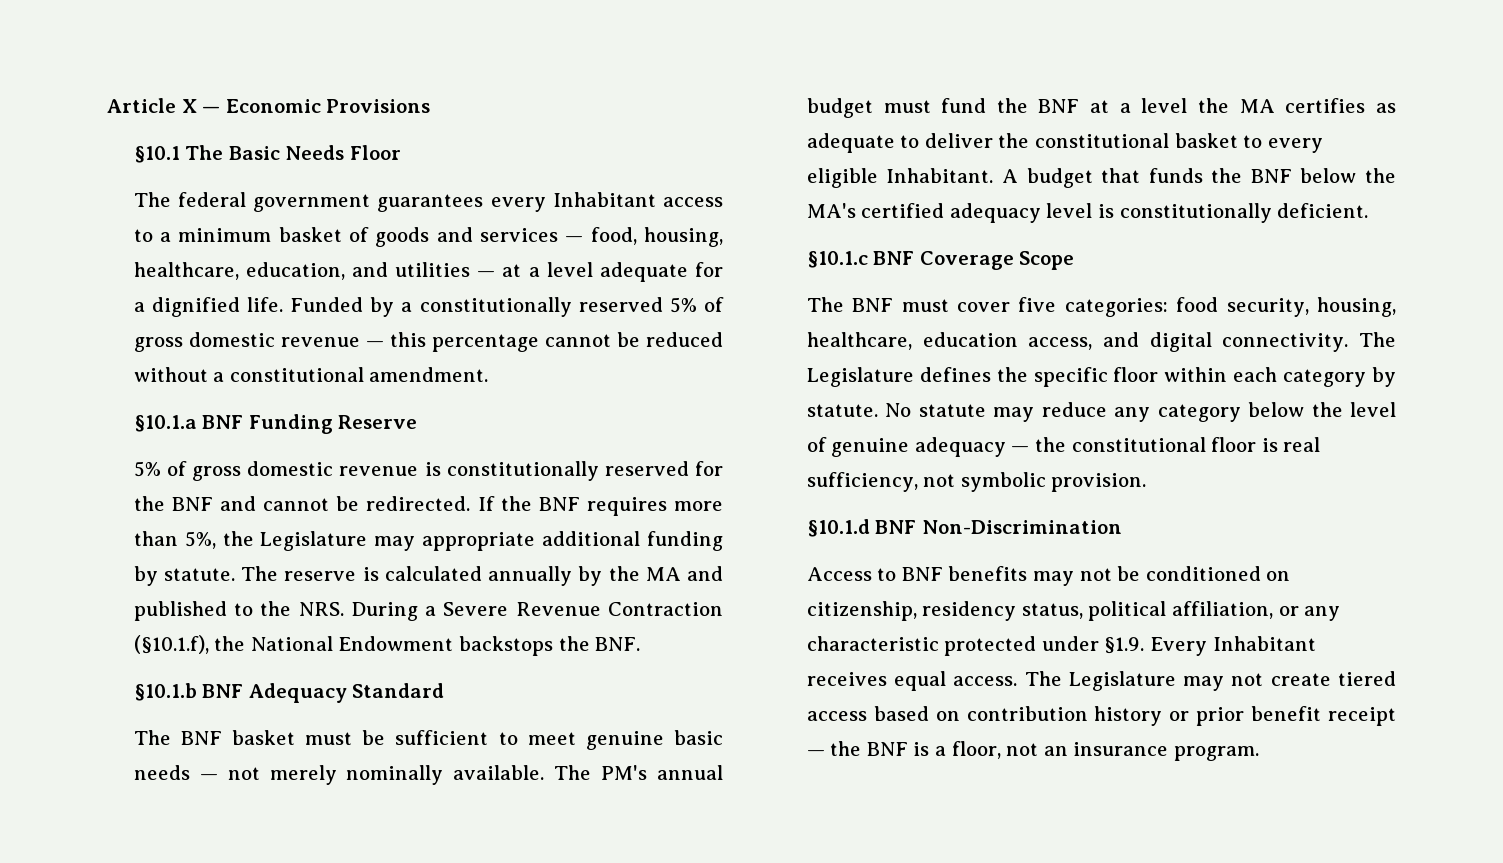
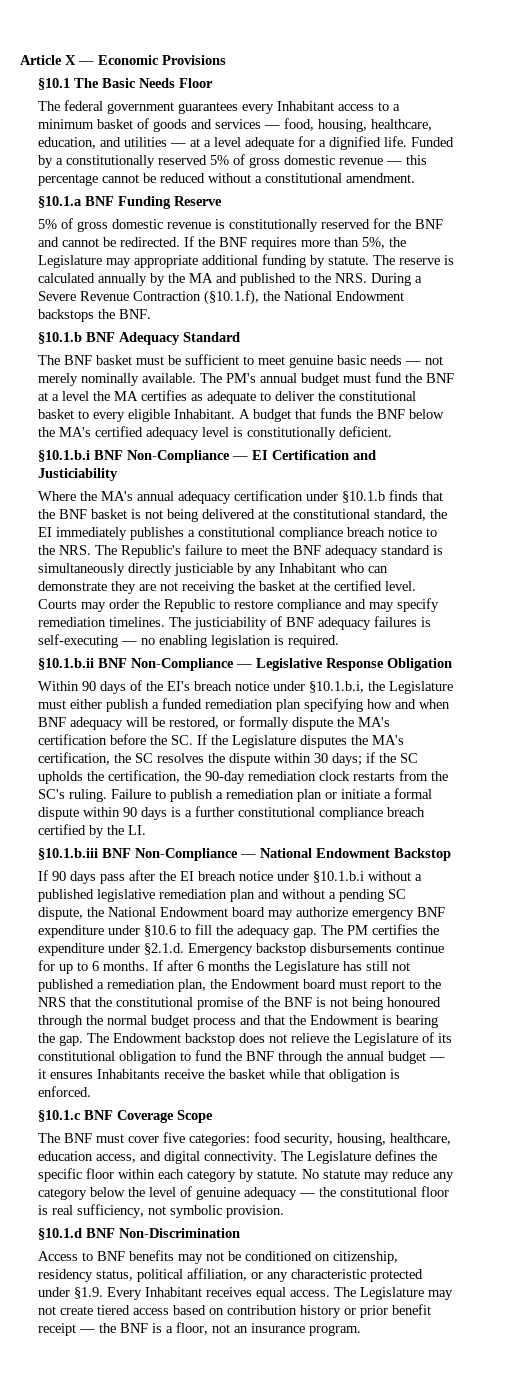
+ §10.1.b.i BNF Non-Compliance — EI Certification and Justiciability
+ Where the MA's annual adequacy certification under §10.1.b finds that the BNF basket is not being delivered at the constitutional standard, the EI immediately publishes a constitutional compliance breach notice to the NRS. The Republic's failure to meet the BNF adequacy standard is simultaneously directly justiciable by any Inhabitant who can demonstrate they are not receiving the basket at the certified level. Courts may order the Republic to restore compliance and may specify remediation timelines. The justiciability of BNF adequacy failures is self-executing — no enabling legislation is required.
+ §10.1.b.ii BNF Non-Compliance — Legislative Response Obligation
+ Within 90 days of the EI's breach notice under §10.1.b.i, the Legislature must either publish a funded remediation plan specifying how and when BNF adequacy will be restored, or formally dispute the MA's certification before the SC. If the Legislature disputes the MA's certification, the SC resolves the dispute within 30 days; if the SC upholds the certification, the 90-day remediation clock restarts from the SC's ruling. Failure to publish a remediation plan or initiate a formal dispute within 90 days is a further constitutional compliance breach certified by the LI.
+ §10.1.b.iii BNF Non-Compliance — National Endowment Backstop
+ If 90 days pass after the EI breach notice under §10.1.b.i without a published legislative remediation plan and without a pending SC dispute, the National Endowment board may authorize emergency BNF expenditure under §10.6 to fill the adequacy gap. The PM certifies the expenditure under §2.1.d. Emergency backstop disbursements continue for up to 6 months. If after 6 months the Legislature has still not published a remediation plan, the Endowment board must report to the NRS that the constitutional promise of the BNF is not being honoured through the normal budget process and that the Endowment is bearing the gap. The Endowment backstop does not relieve the Legislature of its constitutional obligation to fund the BNF through the annual budget — it ensures Inhabitants receive the basket while that obligation is enforced.

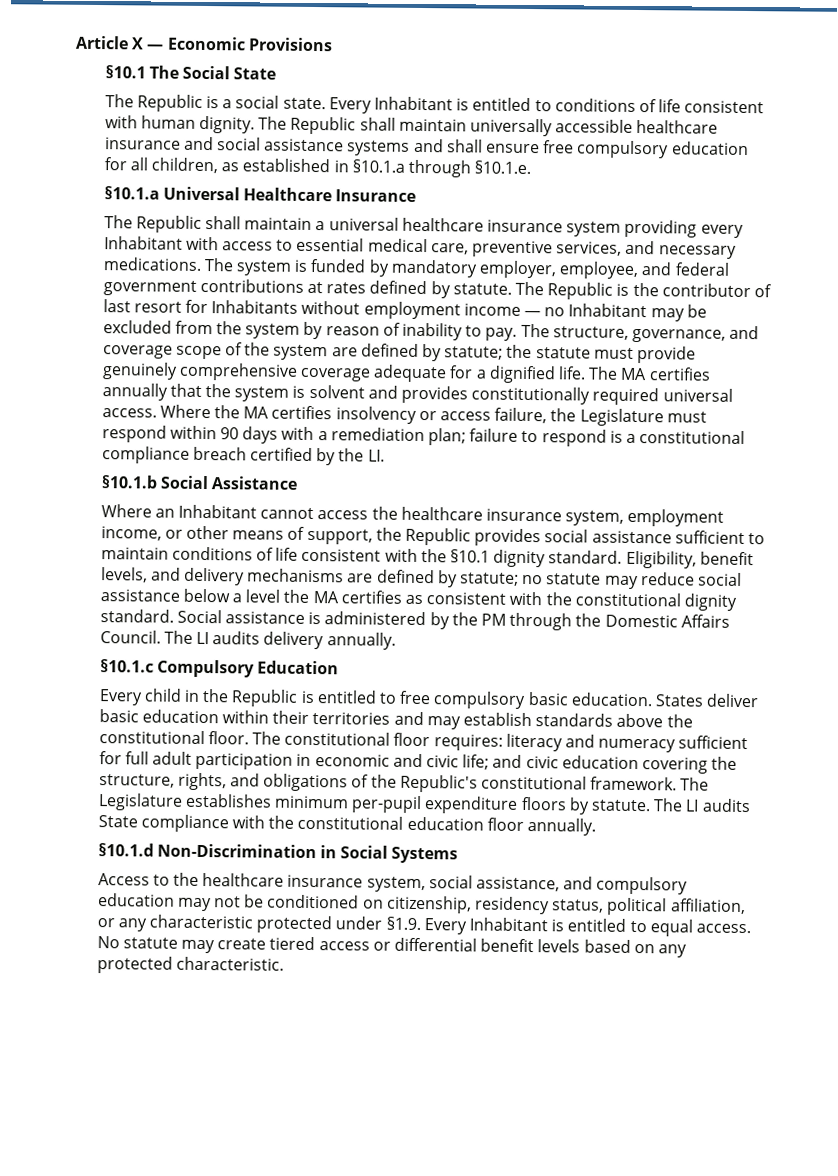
- §10.1 The Basic Needs Floor
- The federal government guarantees every Inhabitant access to a minimum basket of goods and services — food, housing, healthcare, education, and utilities — at a level adequate for a dignified life.
+ §10.1 The Social State
+ The Republic is a social state. Every Inhabitant is entitled to conditions of life consistent with human dignity. The Republic shall maintain universally accessible healthcare insurance and social assistance systems and shall ensure free compulsory education for all children, as established in §10.1.a through §10.1.e.
+ §10.1.a Universal Healthcare Insurance
+ The Republic shall maintain a universal healthcare insurance system providing every Inhabitant with access to essential medical care, preventive services, and necessary medications. The system is funded by mandatory employer, employee, and federal government contributions at rates defined by statute. The Republic is the contributor of last resort for Inhabitants without employment income — no Inhabitant may be excluded from the system by reason of inability to pay. The structure, governance, and coverage scope of the system are defined by statute; the statute must provide genuinely comprehensive coverage adequate for a dignified life.
- Funded by a constitutionally reserved 5% of gross domestic revenue — this percentage cannot be reduced without a constitutional amendment.
- §10.1.a BNF Funding Reserve
- 5% of gross domestic revenue is constitutionally reserved for the BNF and cannot be redirected. If the BNF requires more than 5%, the Legislature may appropriate additional funding by statute. The reserve is calculated annually by the MA and published to the NRS. During a Severe Revenue Contraction (§10.1.f), the National Endowment backstops the BNF.
- §10.1.b BNF Adequacy Standard
- The BNF basket must be sufficient to meet genuine basic needs — not merely nominally available. The PM's annual budget must fund the BNF at a level the MA certifies as adequate to deliver the constitutional basket to every eligible Inhabitant. A budget that funds the BNF below the MA's certified adequacy level is constitutionally deficient.
- §10.1.b.i BNF Non-Compliance — EI Certification and Justiciability
- Where the MA's annual adequacy certification under §10.1.b finds that the BNF basket is not being delivered at the constitutional standard, the EI immediately publishes a constitutional compliance breach notice to the NRS. The Republic's failure to meet the BNF adequacy standard is simultaneously directly justiciable by any Inhabitant who can demonstrate they are not receiving the basket at the certified level. Courts may order the Republic to restore compliance and may specify remediation timelines. The justiciability of BNF adequacy failures is self-executing — no enabling legislation is required.
- §10.1.b.ii BNF Non-Compliance — Legislative Response Obligation
- Within 90 days of the EI's breach notice under §10.1.b.i, the Legislature must either publish a funded remediation plan specifying how and when BNF adequacy will be restored, or formally dispute the MA's certification before the SC. If the Legislature disputes the MA's certification, the SC resolves the dispute within 30 days; if the SC upholds the certification, the 90-day remediation clock restarts from the SC's ruling. Failure to publish a remediation plan or initiate a formal dispute within 90 days is a further constitutional compliance breach certified by the LI.
+ The MA certifies annually that the system is solvent and provides constitutionally required universal access. Where the MA certifies insolvency or access failure, the Legislature must respond within 90 days with a remediation plan; failure to respond is a constitutional compliance breach certified by the LI.
- §10.1.b.iii BNF Non-Compliance — National Endowment Backstop
- If 90 days pass after the EI breach notice under §10.1.b.i without a published legislative remediation plan and without a pending SC dispute, the National Endowment board may authorize emergency BNF expenditure under §10.6 to fill the adequacy gap. The PM certifies the expenditure under §2.1.d. Emergency backstop disbursements continue for up to 6 months. If after 6 months the Legislature has still not published a remediation plan, the Endowment board must report to the NRS that the constitutional promise of the BNF is not being honoured through the normal budget process and that the Endowment is bearing the gap. The Endowment backstop does not relieve the Legislature of its constitutional obligation to fund the BNF through the annual budget — it ensures Inhabitants receive the basket while that obligation is enforced.
- §10.1.c BNF Coverage Scope
- The BNF must cover five categories: food security, housing, healthcare, education access, and digital connectivity. The Legislature defines the specific floor within each category by statute. No statute may reduce any category below the level of genuine adequacy — the constitutional floor is real sufficiency, not symbolic provision.
+ §10.1.b Social Assistance
+ Where an Inhabitant cannot access the healthcare insurance system, employment income, or other means of support, the Republic provides social assistance sufficient to maintain conditions of life consistent with the §10.1 dignity standard. Eligibility, benefit levels, and delivery mechanisms are defined by statute; no statute may reduce social assistance below a level the MA certifies as consistent with the constitutional dignity standard. Social assistance is administered by the PM through the Domestic Affairs Council. The LI audits delivery annually.
+ §10.1.c Compulsory Education
+ Every child in the Republic is entitled to free compulsory basic education. States deliver basic education within their territories and may establish standards above the constitutional floor. The constitutional floor requires: literacy and numeracy sufficient for full adult participation in economic and civic life; and civic education covering the structure, rights, and obligations of the Republic's constitutional framework. The Legislature establishes minimum per-pupil expenditure floors by statute. The LI audits State compliance with the constitutional education floor annually.
- §10.1.d BNF Non-Discrimination
+ §10.1.d Non-Discrimination in Social Systems
- Access to BNF benefits may not be conditioned on citizenship, residency status, political affiliation, or any characteristic protected under §1.9. Every Inhabitant receives equal access. The Legislature may not create tiered access based on contribution history or prior benefit receipt — the BNF is a floor, not an insurance program.
+ Access to the healthcare insurance system, social assistance, and compulsory education may not be conditioned on citizenship, residency status, political affiliation, or any characteristic protected under §1.9. Every Inhabitant is entitled to equal access. No statute may create tiered access or differential benefit levels based on any protected characteristic.

